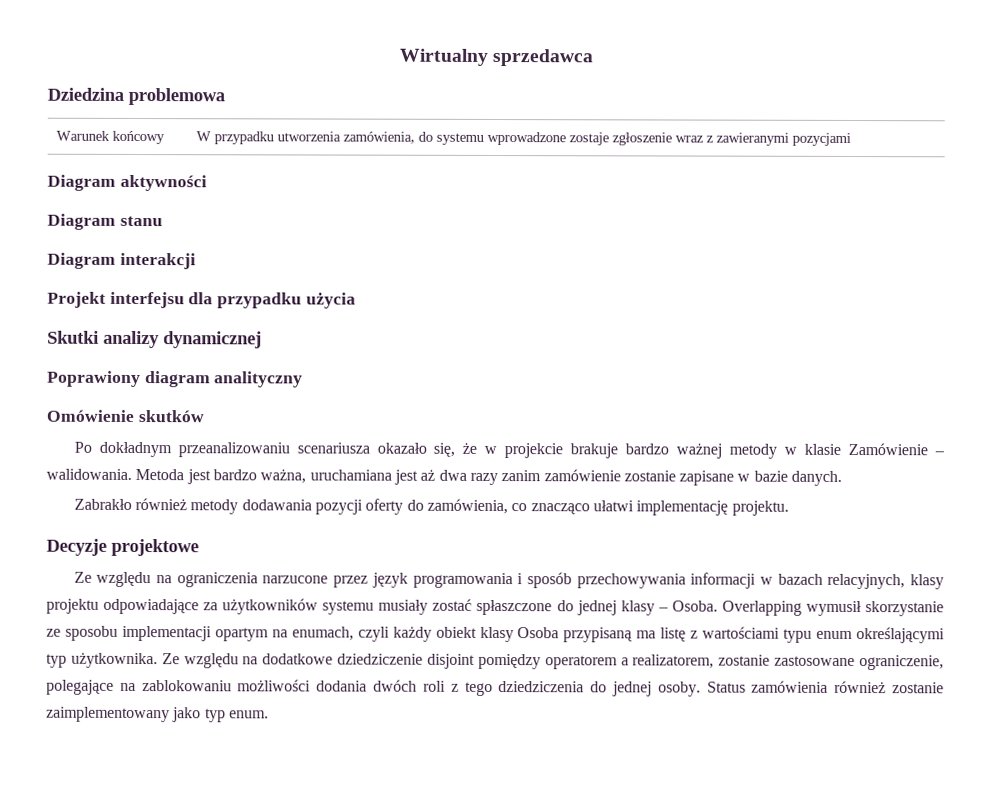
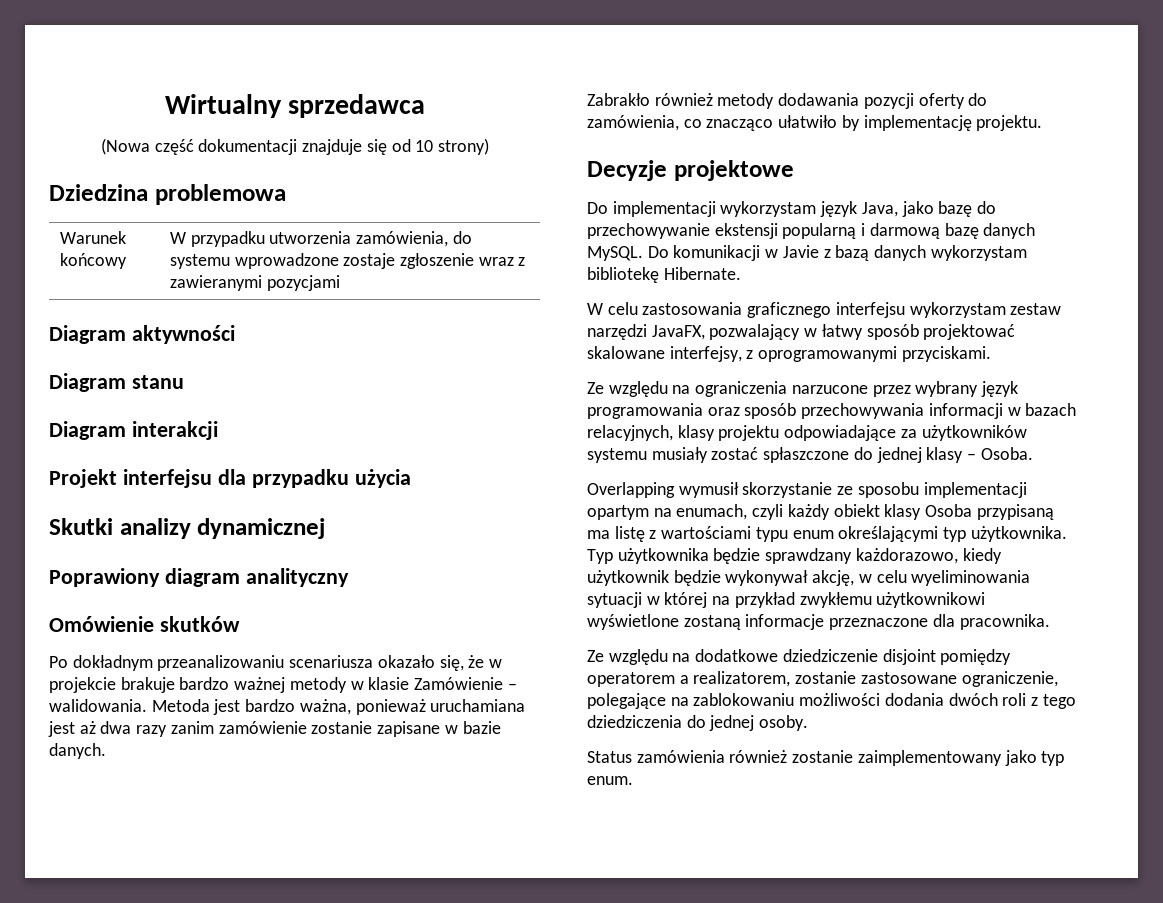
+ (Nowa część dokumentacji znajduje się od 10 strony)
- Metoda jest bardzo ważna, uruchamiana jest aż dwa razy zanim zamówienie zostanie zapisane w bazie danych.
+ Metoda jest bardzo ważna, ponieważ uruchamiana jest aż dwa razy zanim zamówienie zostanie zapisane w bazie danych.
- Zabrakło również metody dodawania pozycji oferty do zamówienia, co znacząco ułatwi implementację projektu.
+ Zabrakło również metody dodawania pozycji oferty do zamówienia, co znacząco ułatwiło by implementację projektu.
+ Do implementacji wykorzystam język Java, jako bazę do przechowywanie ekstensji popularną i darmową bazę danych MySQL. Do komunikacji w Javie z bazą danych wykorzystam bibliotekę Hibernate.
+ W celu zastosowania graficznego interfejsu wykorzystam zestaw narzędzi JavaFX, pozwalający w łatwy sposób projektować skalowane interfejsy, z oprogramowanymi przyciskami.
- Ze względu na ograniczenia narzucone przez język programowania i sposób przechowywania informacji w bazach relacyjnych, klasy projektu odpowiadające za użytkowników systemu musiały zostać spłaszczone do jednej klasy – Osoba. Overlapping wymusił skorzystanie ze sposobu implementacji opartym na enumach, czyli każdy obiekt klasy Osoba przypisaną ma listę z wartościami typu enum określającymi typ użytkownika. Ze względu na dodatkowe dziedziczenie disjoint pomiędzy operatorem a realizatorem, zostanie zastosowane ograniczenie, polegające na zablokowaniu możliwości dodania dwóch roli z tego dziedziczenia do jednej osoby. Status zamówienia również zostanie zaimplementowany jako typ enum.
+ Ze względu na ograniczenia narzucone przez wybrany język programowania oraz sposób przechowywania informacji w bazach relacyjnych, klasy projektu odpowiadające za użytkowników systemu musiały zostać spłaszczone do jednej klasy – Osoba.
+ Overlapping wymusił skorzystanie ze sposobu implementacji opartym na enumach, czyli każdy obiekt klasy Osoba przypisaną ma listę z wartościami typu enum określającymi typ użytkownika. Typ użytkownika będzie sprawdzany każdorazowo, kiedy użytkownik będzie wykonywał akcję, w celu wyeliminowania sytuacji w której na przykład zwykłemu użytkownikowi wyświetlone zostaną informacje przeznaczone dla pracownika.
+ Ze względu na dodatkowe dziedziczenie disjoint pomiędzy operatorem a realizatorem, zostanie zastosowane ograniczenie, polegające na zablokowaniu możliwości dodania dwóch roli z tego dziedziczenia do jednej osoby.
+ Status zamówienia również zostanie zaimplementowany jako typ enum.

